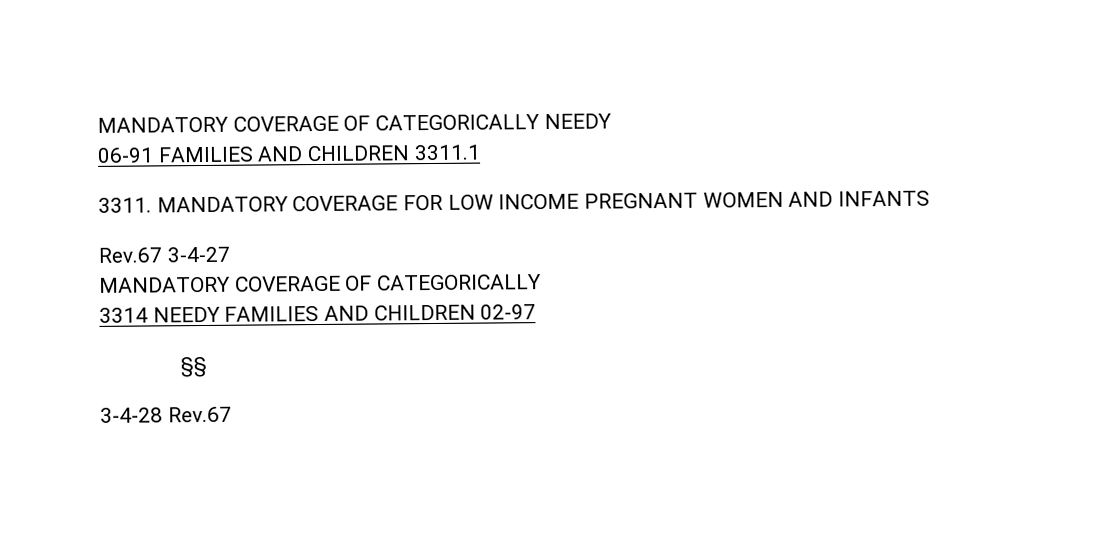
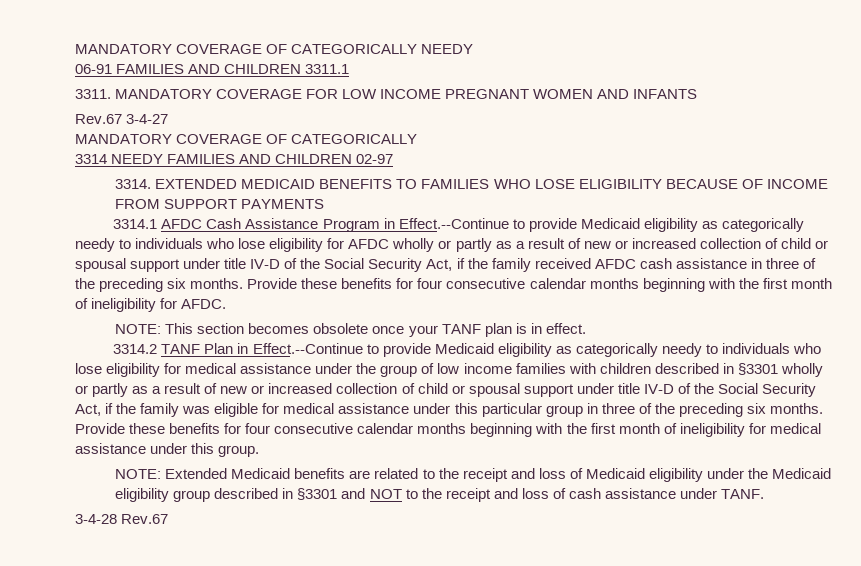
- §§
+ 3314. EXTENDED MEDICAID BENEFITS TO FAMILIES WHO LOSE ELIGIBILITY BECAUSE OF INCOME FROM SUPPORT PAYMENTS
+ 3314.1 AFDC Cash Assistance Program in Effect.--Continue to provide Medicaid eligibility as categorically needy to individuals who lose eligibility for AFDC wholly or partly as a result of new or increased collection of child or spousal support under title IV-D of the Social Security Act, if the family received AFDC cash assistance in three of the preceding six months. Provide these benefits for four consecutive calendar months beginning with the first month of ineligibility for AFDC.
+ NOTE: This section becomes obsolete once your TANF plan is in effect.
+ 3314.2 TANF Plan in Effect.--Continue to provide Medicaid eligibility as categorically needy to individuals who lose eligibility for medical assistance under the group of low income families with children described in §3301 wholly or partly as a result of new or increased collection of child or spousal support under title IV-D of the Social Security Act, if the family was eligible for medical assistance under this particular group in three of the preceding six months. Provide these benefits for four consecutive calendar months beginning with the first month of ineligibility for medical assistance under this group.
+ NOTE: Extended Medicaid benefits are related to the receipt and loss of Medicaid eligibility under the Medicaid eligibility group described in §3301 and NOT to the receipt and loss of cash assistance under TANF.

